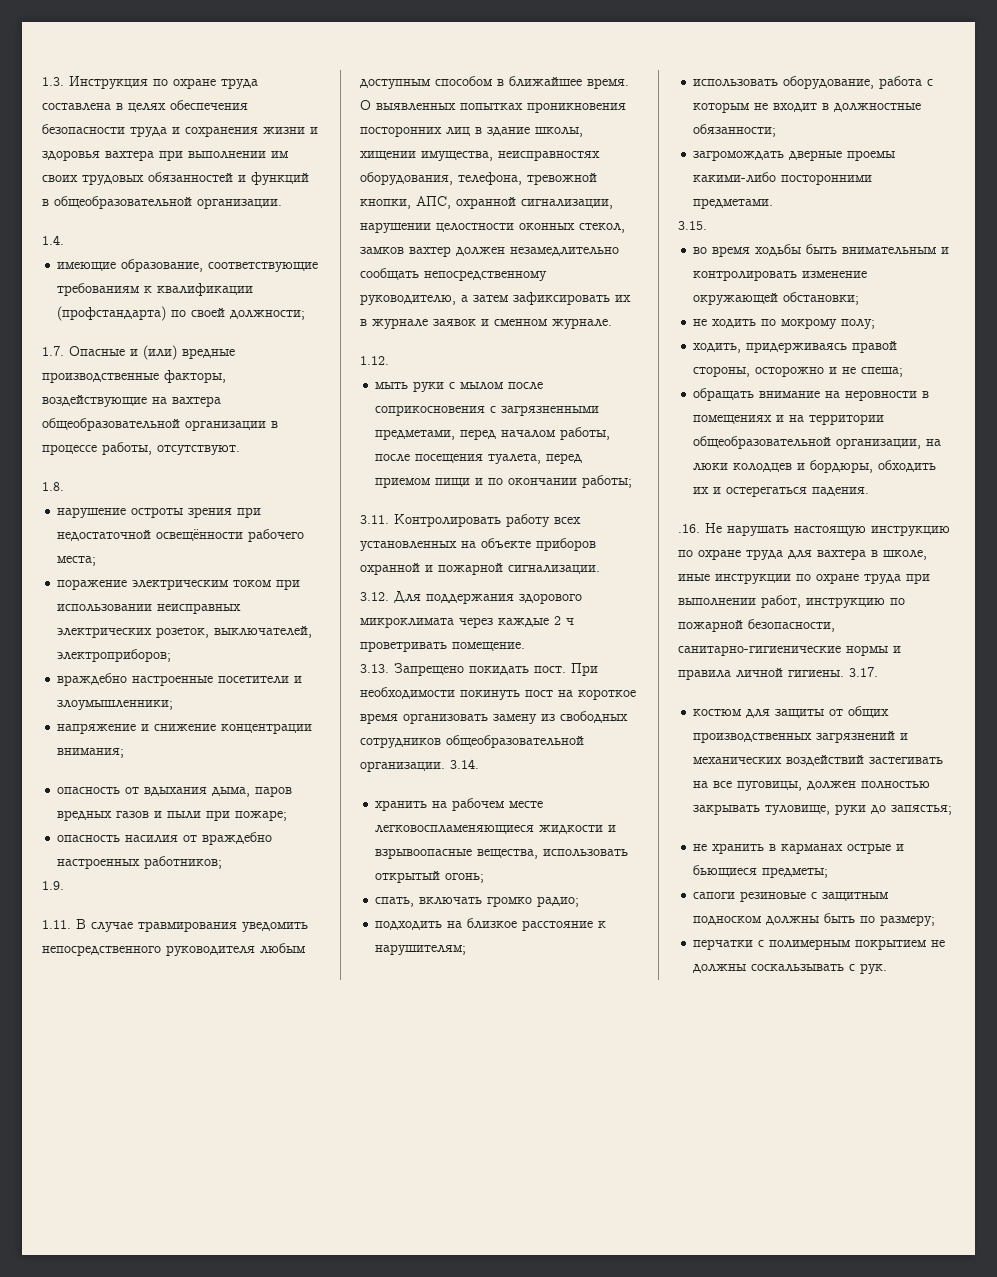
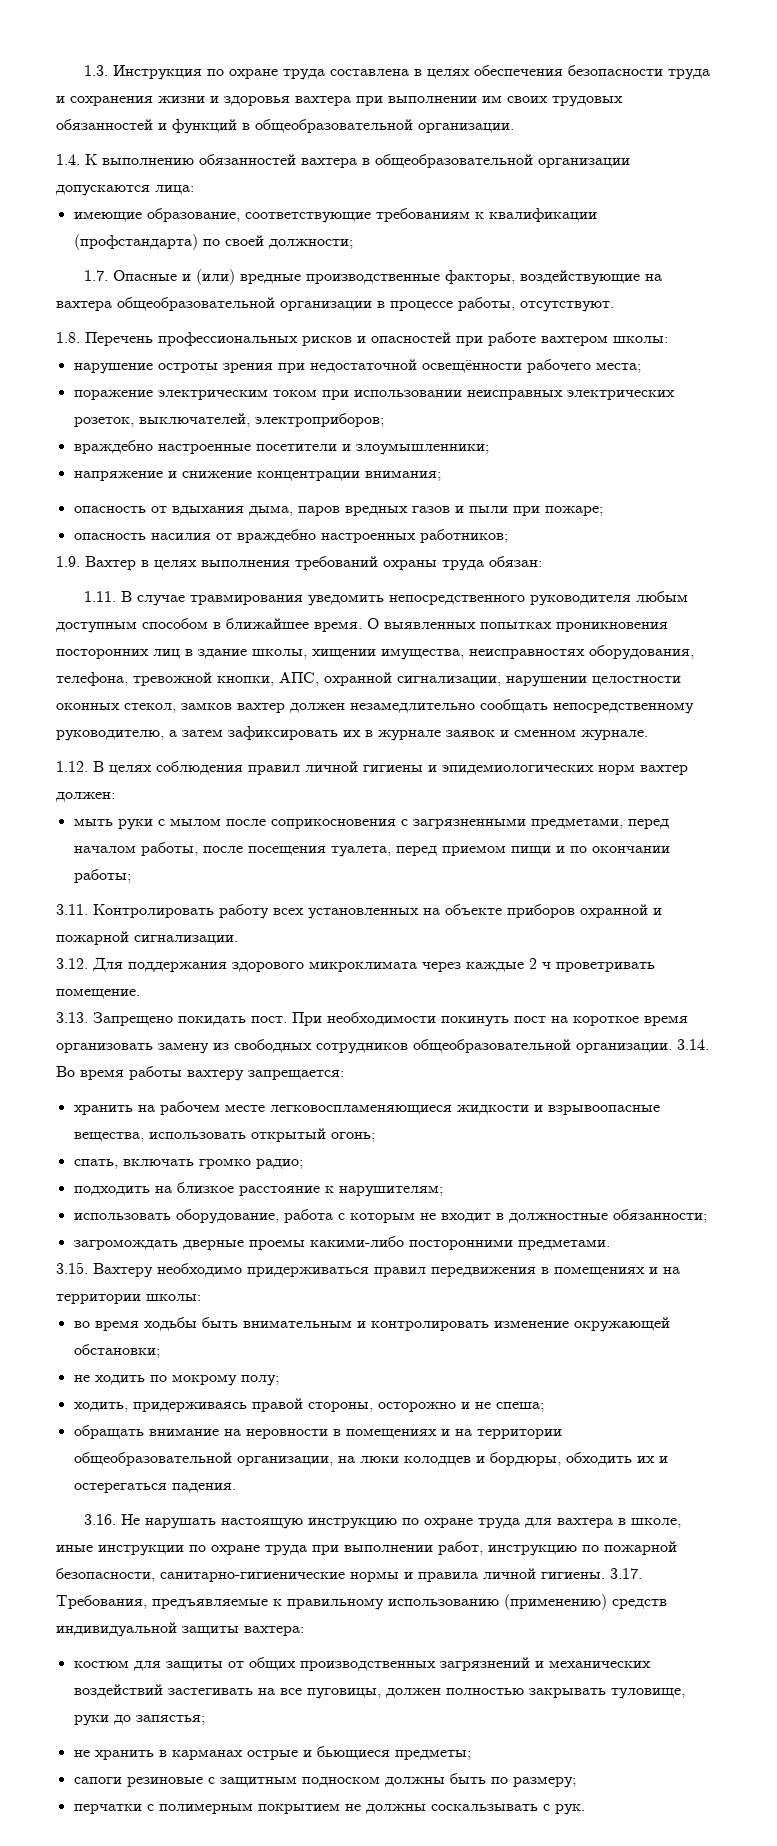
- 1.4.
+ 1.4. К выполнению обязанностей вахтера в общеобразовательной организации допускаются лица:
- 1.8.
+ 1.8. Перечень профессиональных рисков и опасностей при работе вахтером школы:
- 1.9.
+ 1.9. Вахтер в целях выполнения требований охраны труда обязан:
- 1.12.
+ 1.12. В целях соблюдения правил личной гигиены и эпидемиологических норм вахтер должен:
- 3.14.
+ 3.14. Во время работы вахтеру запрещается:
- 3.15.
+ 3.15. Вахтеру необходимо придерживаться правил передвижения в помещениях и на территории школы:
- .16. Не нарушать настоящую инструкцию по охране труда для вахтера в школе, иные инструкции по охране труда при выполнении работ, инструкцию по пожарной безопасности, санитарно-гигиенические нормы и правила личной гигиены.
+ 3.16. Не нарушать настоящую инструкцию по охране труда для вахтера в школе, иные инструкции по охране труда при выполнении работ, инструкцию по пожарной безопасности, санитарно-гигиенические нормы и правила личной гигиены.
- 3.17.
+ 3.17. Требования, предъявляемые к правильному использованию (применению) средств индивидуальной защиты вахтера:

